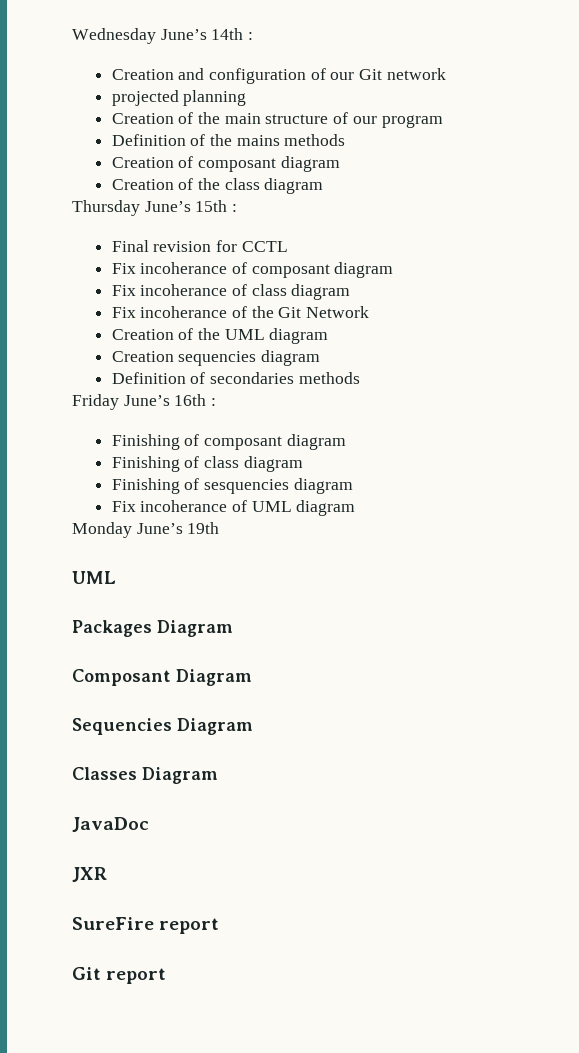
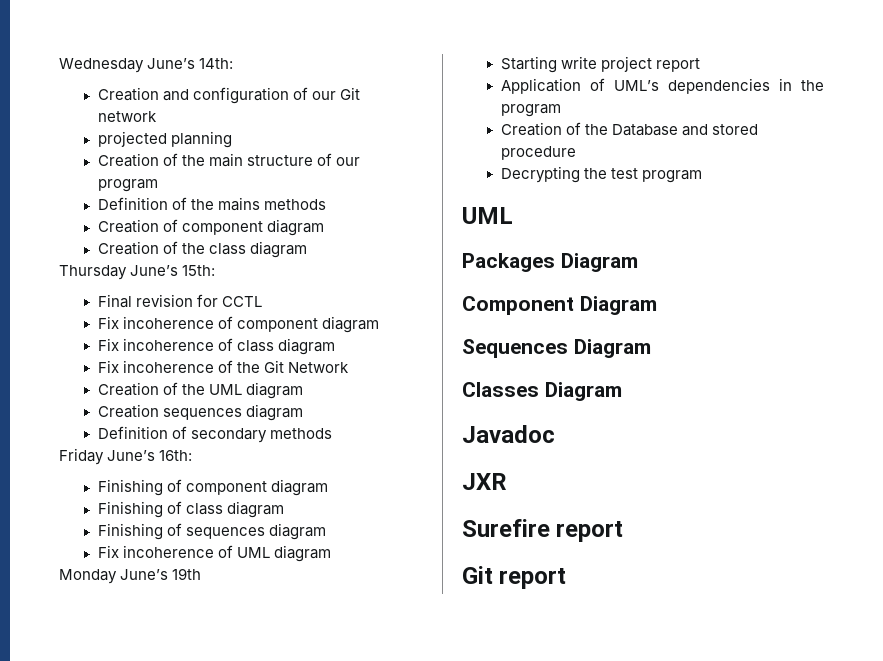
- Wednesday June’s 14th :
+ Wednesday June’s 14th:
- Creation of composant diagram
+ Creation of component diagram
- Thursday June’s 15th :
+ Thursday June’s 15th:
- Fix incoherance of composant diagram
- Fix incoherance of class diagram
+ Fix incoherence of component diagram
+ Fix incoherence of class diagram
- Fix incoherance of the Git Network
+ Fix incoherence of the Git Network
- Creation sequencies diagram
+ Creation sequences diagram
- Definition of secondaries methods
+ Definition of secondary methods
- Friday June’s 16th :
- Finishing of composant diagram
+ Friday June’s 16th:
+ Finishing of component diagram
- Finishing of sesquencies diagram
- Fix incoherance of UML diagram
+ Finishing of sequences diagram
+ Fix incoherence of UML diagram
+ Starting write project report
+ Application of UML’s dependencies in the program
+ Creation of the Database and stored procedure
+ Decrypting the test program
- Composant Diagram
- Sequencies Diagram
+ Component Diagram
+ Sequences Diagram
- JavaDoc
+ Javadoc
- SureFire report
+ Surefire report

